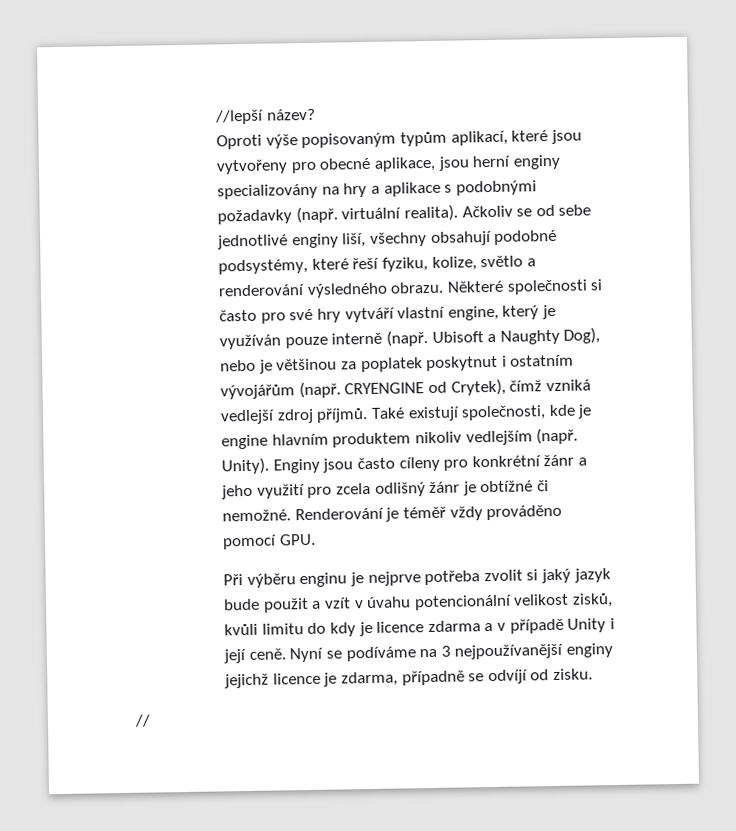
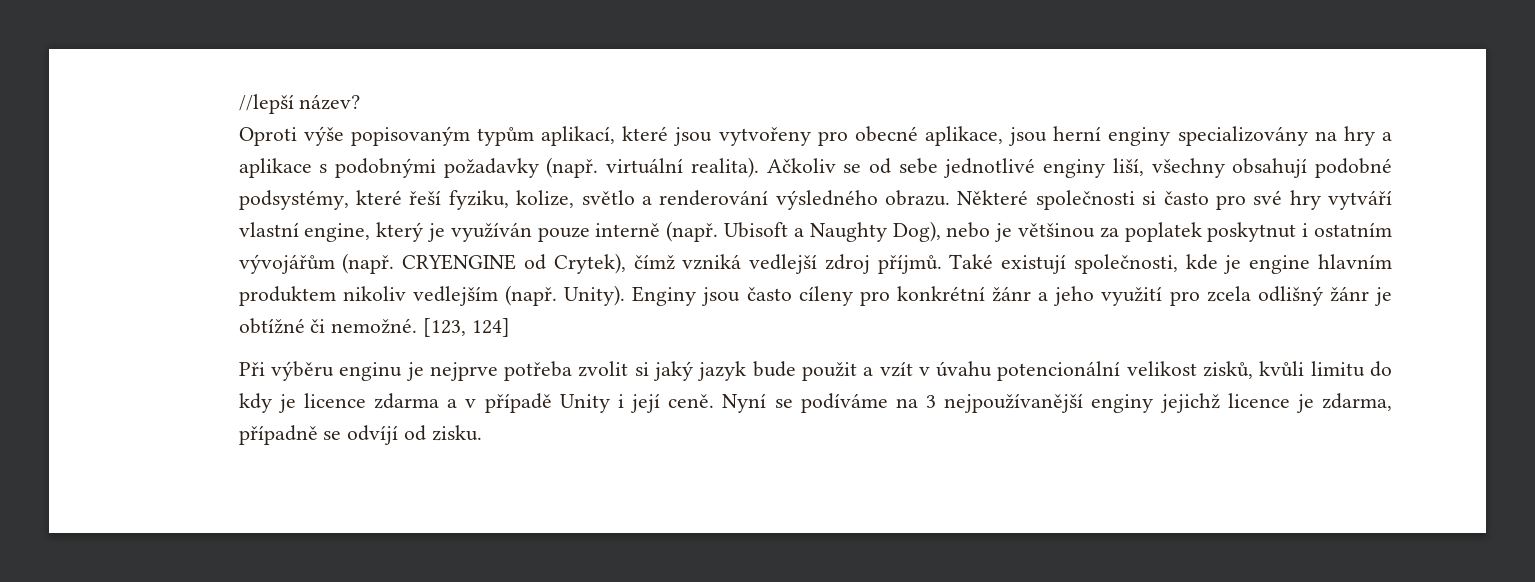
- Renderování je téměř vždy prováděno pomocí GPU.
+ [123, 124]
  Nyní se podíváme na 3 nejpoužívanější enginy jejichž licence je zdarma, případně se odvíjí od zisku.
- //

